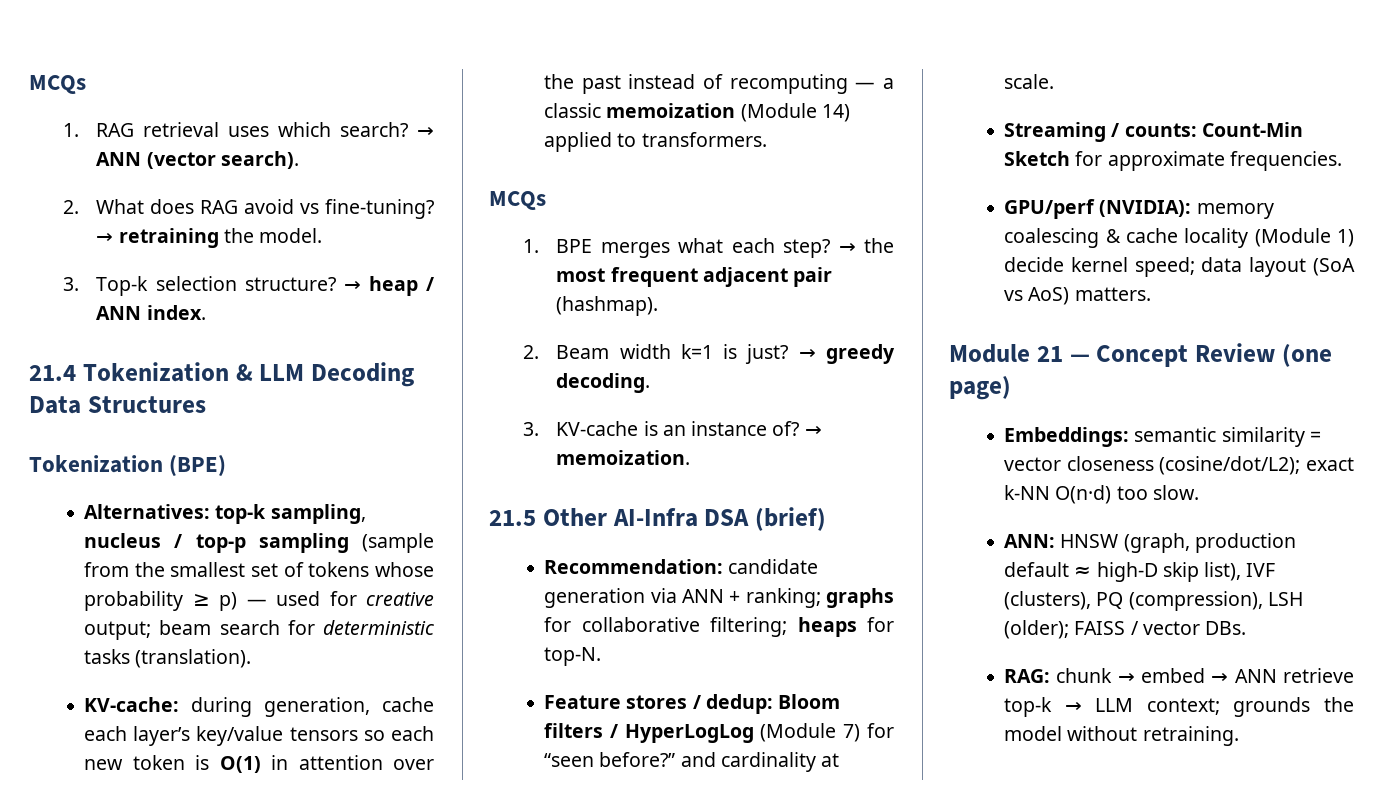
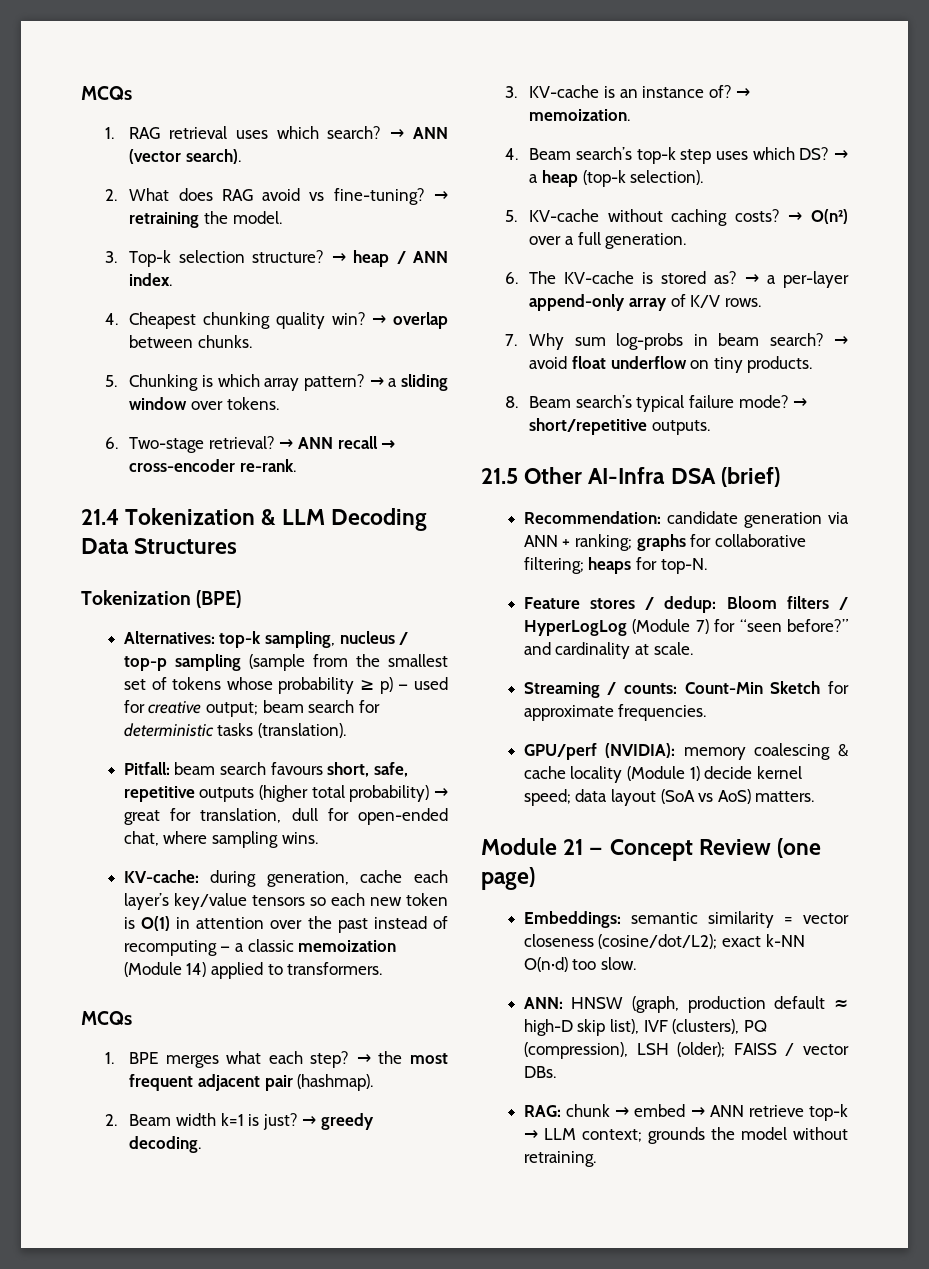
+ 4. Cheapest chunking quality win? → overlap between chunks.
+ 5. Chunking is which array pattern? → a sliding window over tokens.
+ 6. Two-stage retrieval? → ANN recall → cross-encoder re-rank.
+ Pitfall: beam search favours short, safe, repetitive outputs (higher total probability) → great for translation, dull for open-ended chat, where sampling wins.
+ 4. Beam search’s top-k step uses which DS? → a heap (top-k selection).
+ 5. KV-cache without caching costs? → O(n²) over a full generation.
+ 6. The KV-cache is stored as? → a per-layer append-only array of K/V rows.
+ 7. Why sum log-probs in beam search? → avoid float underflow on tiny products.
+ 8. Beam search’s typical failure mode? → short/repetitive outputs.

